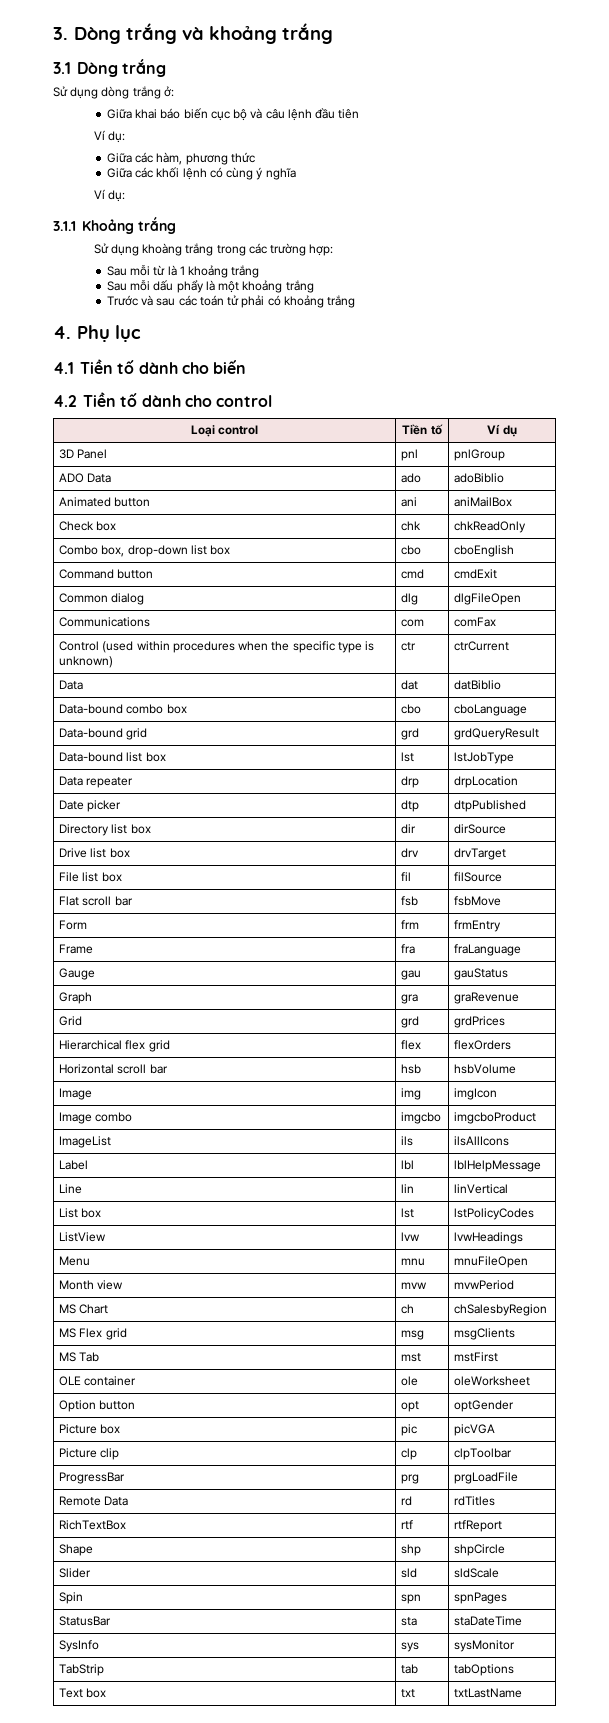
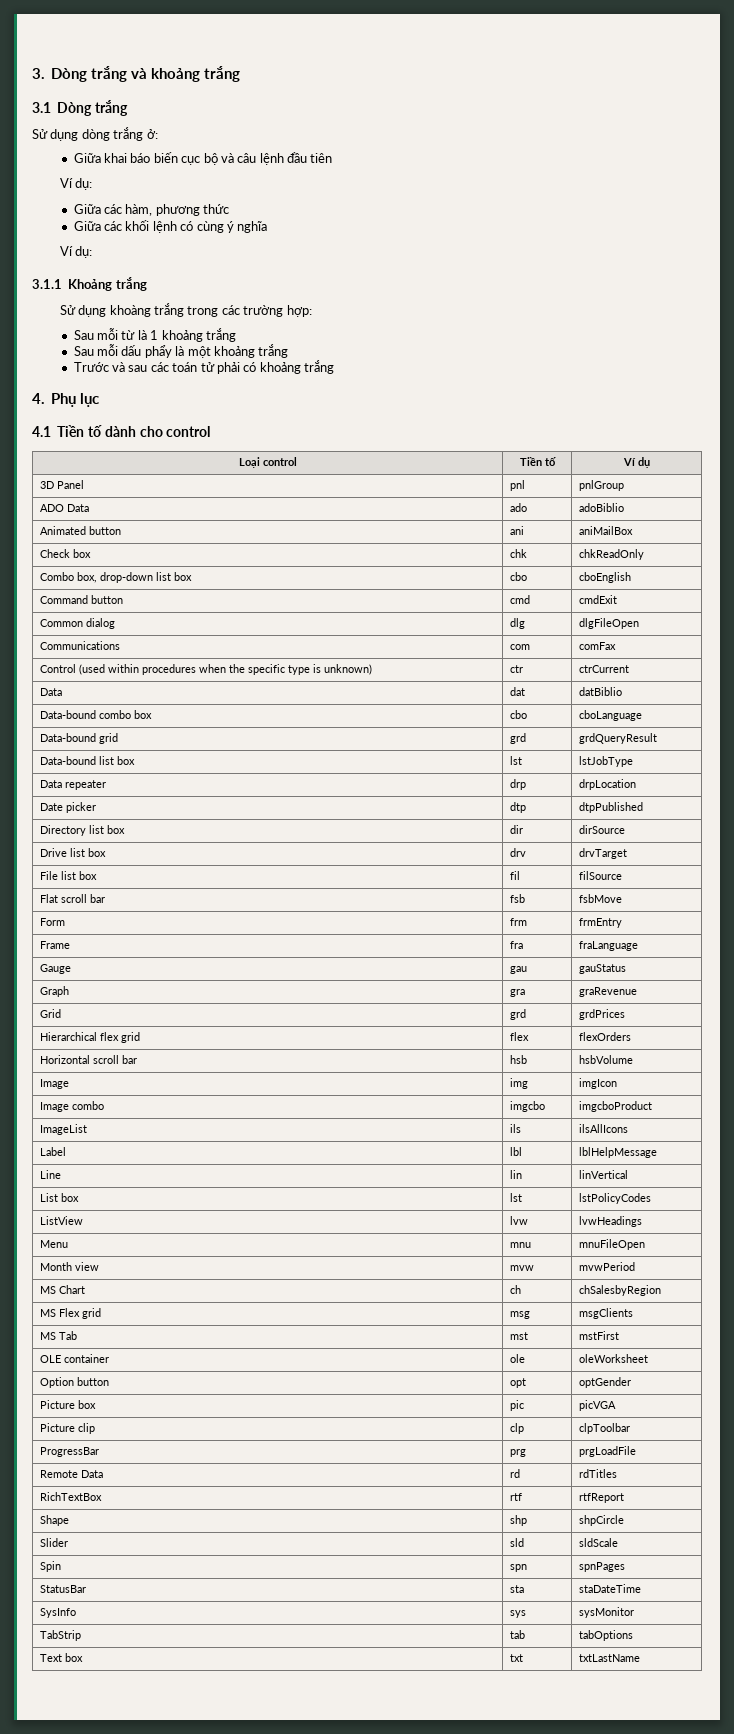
- 4.1 Tiền tố dành cho biến
- 4.2 Tiền tố dành cho control
+ 4.1 Tiền tố dành cho control

